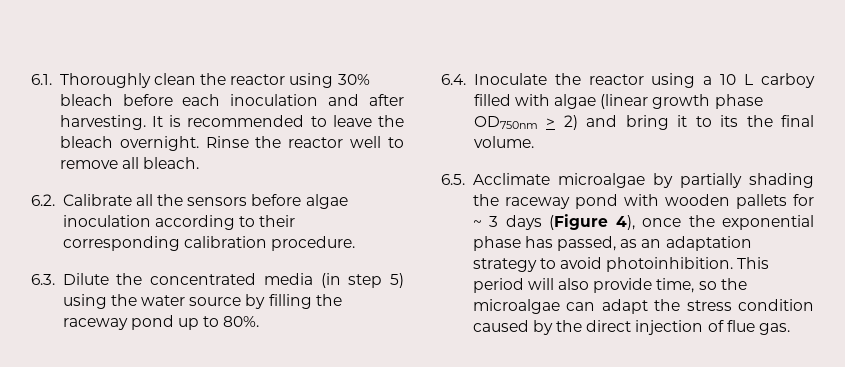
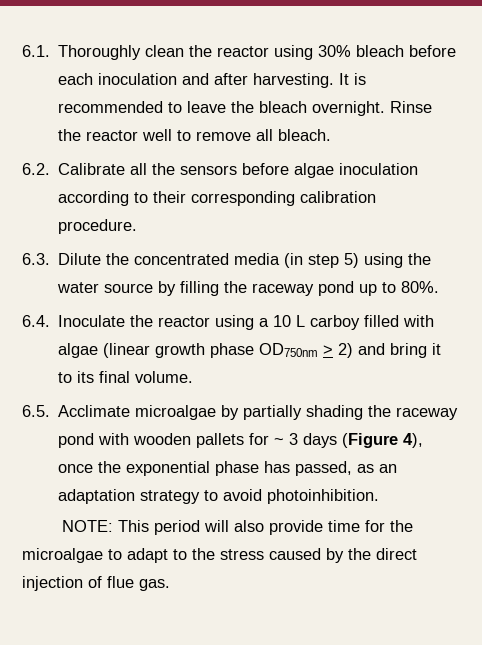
- 6.4. Inoculate the reactor using a 10 L carboy filled with algae (linear growth phase OD750nm > 2) and bring it to its the final volume.
+ 6.4. Inoculate the reactor using a 10 L carboy filled with algae (linear growth phase OD750nm > 2) and bring it to its final volume.
- 6.5. Acclimate microalgae by partially shading the raceway pond with wooden pallets for ~ 3 days (Figure 4), once the exponential phase has passed, as an adaptation strategy to avoid photoinhibition. This period will also provide time, so the microalgae can adapt the stress condition caused by the direct injection of flue gas.
+ 6.5. Acclimate microalgae by partially shading the raceway pond with wooden pallets for ~ 3 days (Figure 4), once the exponential phase has passed, as an adaptation strategy to avoid photoinhibition.
+ NOTE: This period will also provide time for the microalgae to adapt to the stress caused by the direct injection of flue gas.

